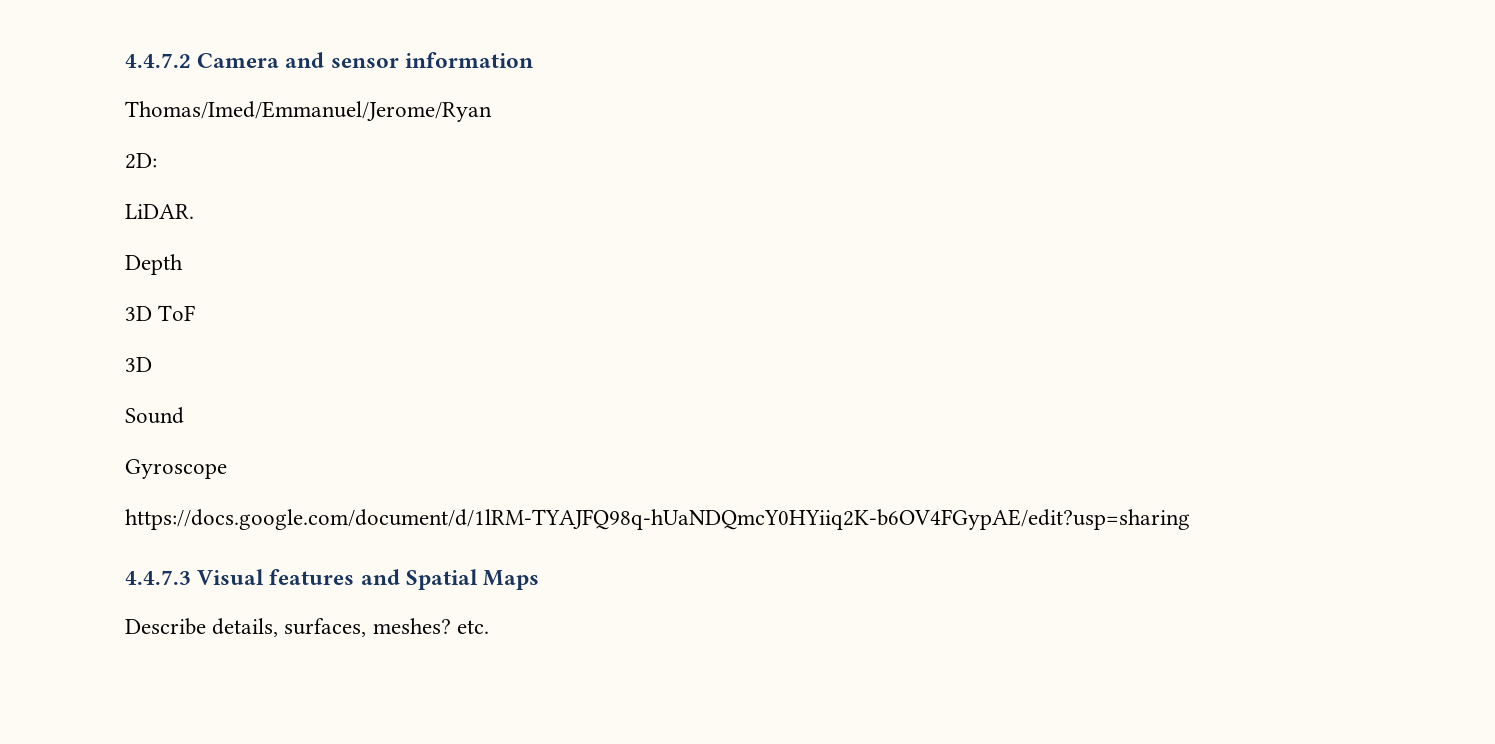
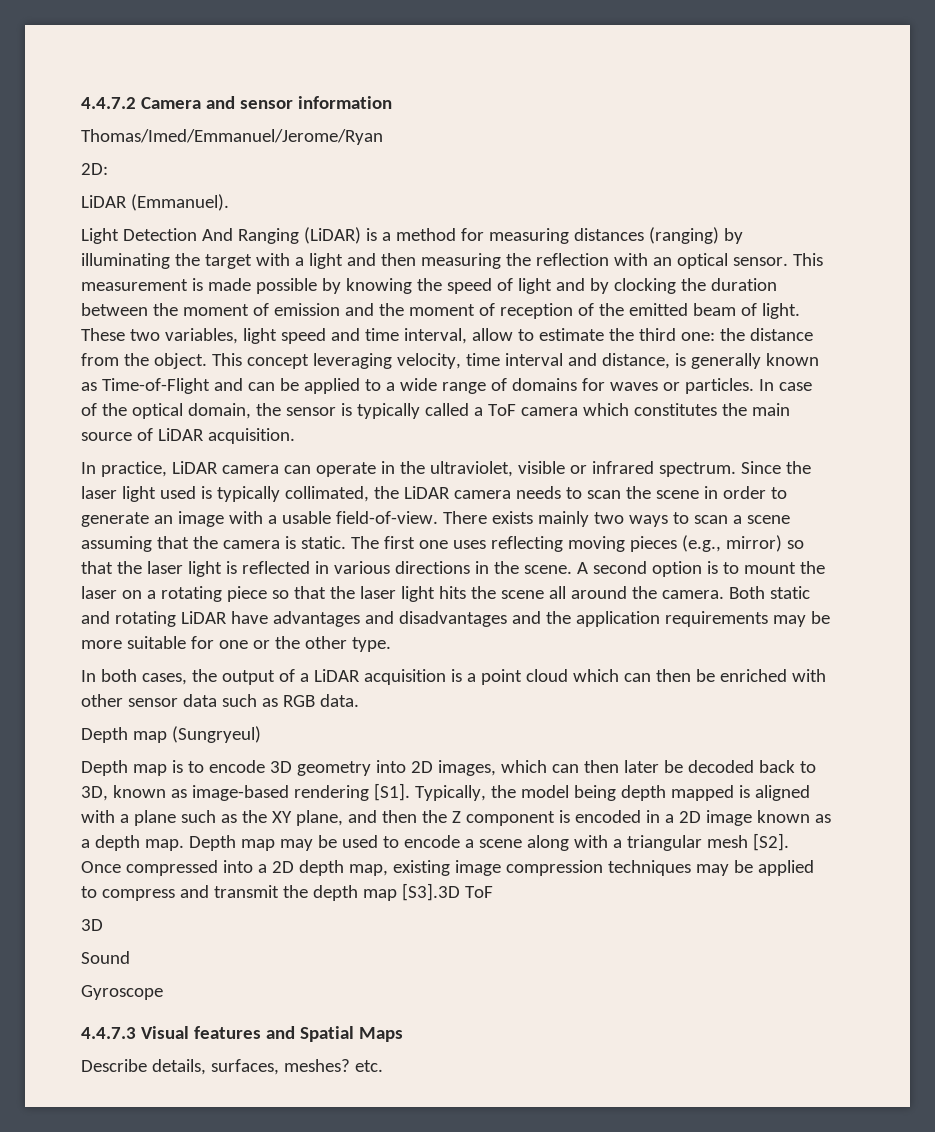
- LiDAR.
- Depth
- 3D ToF
+ LiDAR (Emmanuel).
+ Light Detection And Ranging (LiDAR) is a method for measuring distances (ranging) by illuminating the target with a light and then measuring the reflection with an optical sensor. This measurement is made possible by knowing the speed of light and by clocking the duration between the moment of emission and the moment of reception of the emitted beam of light. These two variables, light speed and time interval, allow to estimate the third one: the distance from the object. This concept leveraging velocity, time interval and distance, is generally known as Time-of-Flight and can be applied to a wide range of domains for waves or particles. In case of the optical domain, the sensor is typically called a ToF camera which constitutes the main source of LiDAR acquisition.
+ In practice, LiDAR camera can operate in the ultraviolet, visible or infrared spectrum. Since the laser light used is typically collimated, the LiDAR camera needs to scan the scene in order to generate an image with a usable field-of-view. There exists mainly two ways to scan a scene assuming that the camera is static. The first one uses reflecting moving pieces (e.g., mirror) so that the laser light is reflected in various directions in the scene. A second option is to mount the laser on a rotating piece so that the laser light hits the scene all around the camera. Both static and rotating LiDAR have advantages and disadvantages and the application requirements may be more suitable for one or the other type.
+ In both cases, the output of a LiDAR acquisition is a point cloud which can then be enriched with other sensor data such as RGB data.
+ Depth map (Sungryeul)
+ Depth map is to encode 3D geometry into 2D images, which can then later be decoded back to 3D, known as image-based rendering [S1]. Typically, the model being depth mapped is aligned with a plane such as the XY plane, and then the Z component is encoded in a 2D image known as a depth map. Depth map may be used to encode a scene along with a triangular mesh [S2]. Once compressed into a 2D depth map, existing image compression techniques may be applied to compress and transmit the depth map [S3].3D ToF
- https://docs.google.com/document/d/1lRM-TYAJFQ98q-hUaNDQmcY0HYiiq2K-b6OV4FGypAE/edit?usp=sharing

